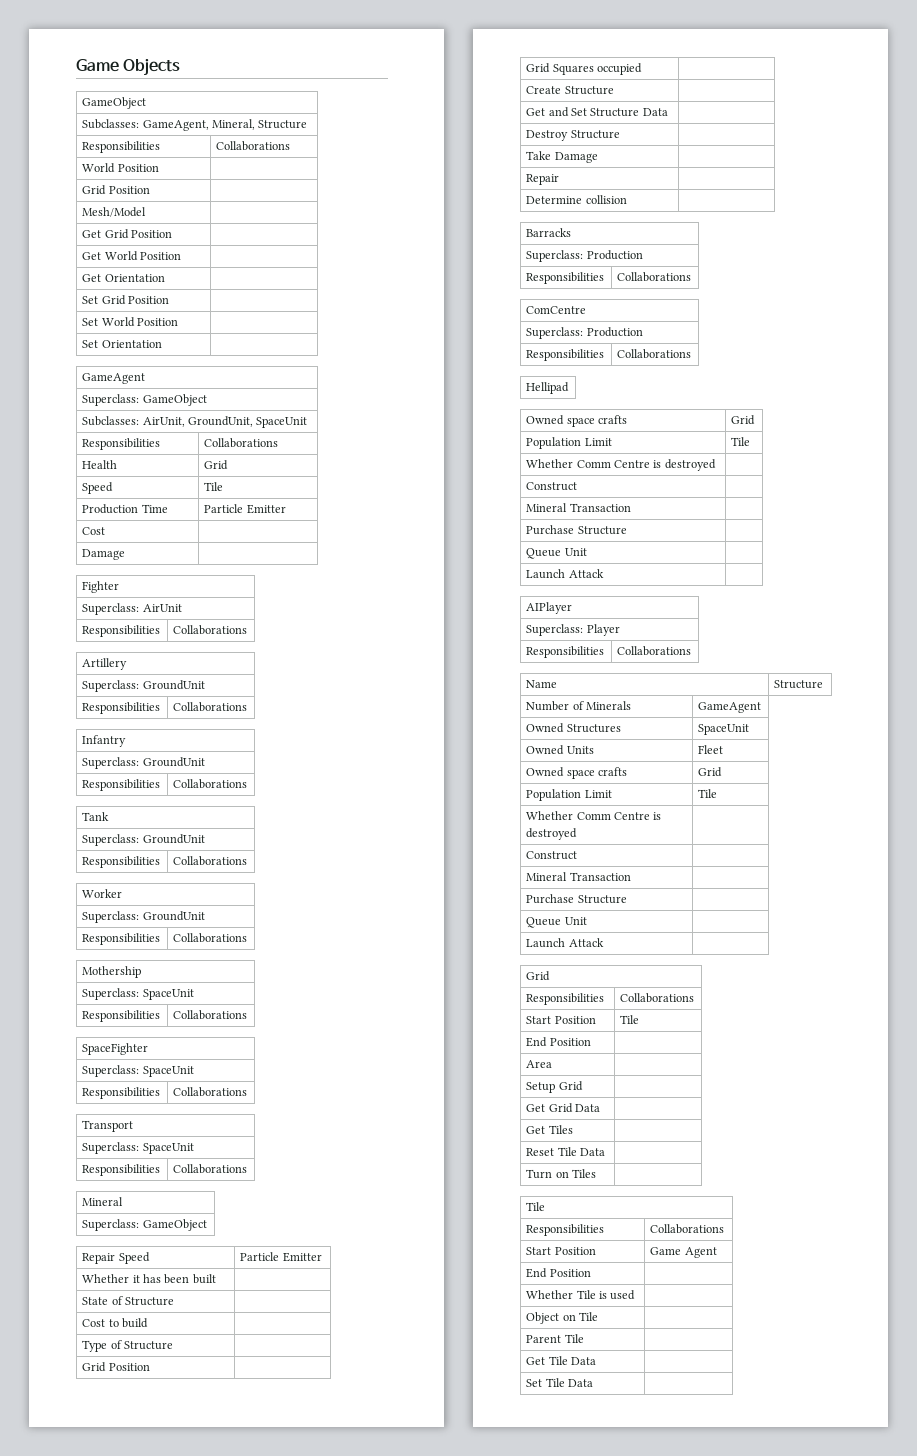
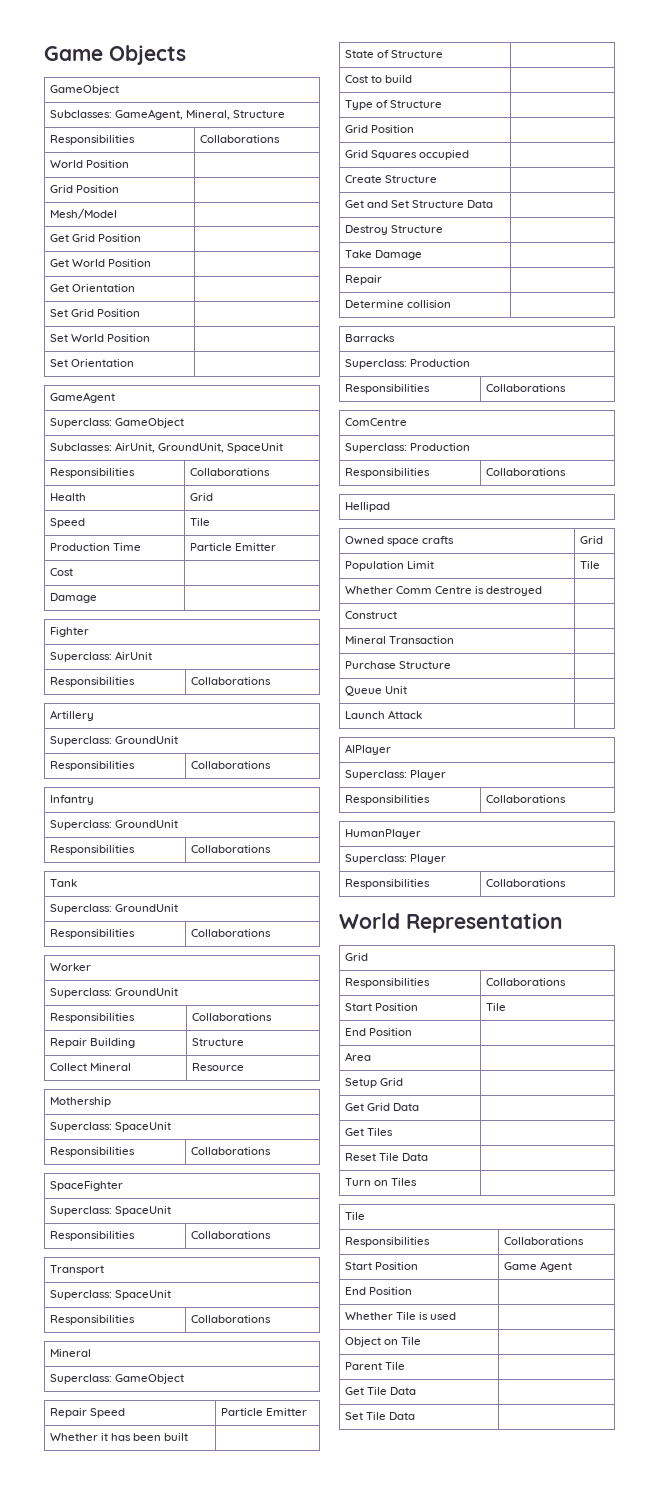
+ Repair Building | Structure
+ Collect Mineral | Resource
- Name | Structure
- Number of Minerals | GameAgent
- Owned Structures | SpaceUnit
- Owned Units | Fleet
- Owned space crafts | Grid
- Population Limit | Tile
- Whether Comm Centre is destroyed |
- Construct |
- Mineral Transaction |
- Purchase Structure |
- Queue Unit |
- Launch Attack |
+ HumanPlayer
+ Superclass: Player
+ Responsibilities | Collaborations
+ World Representation

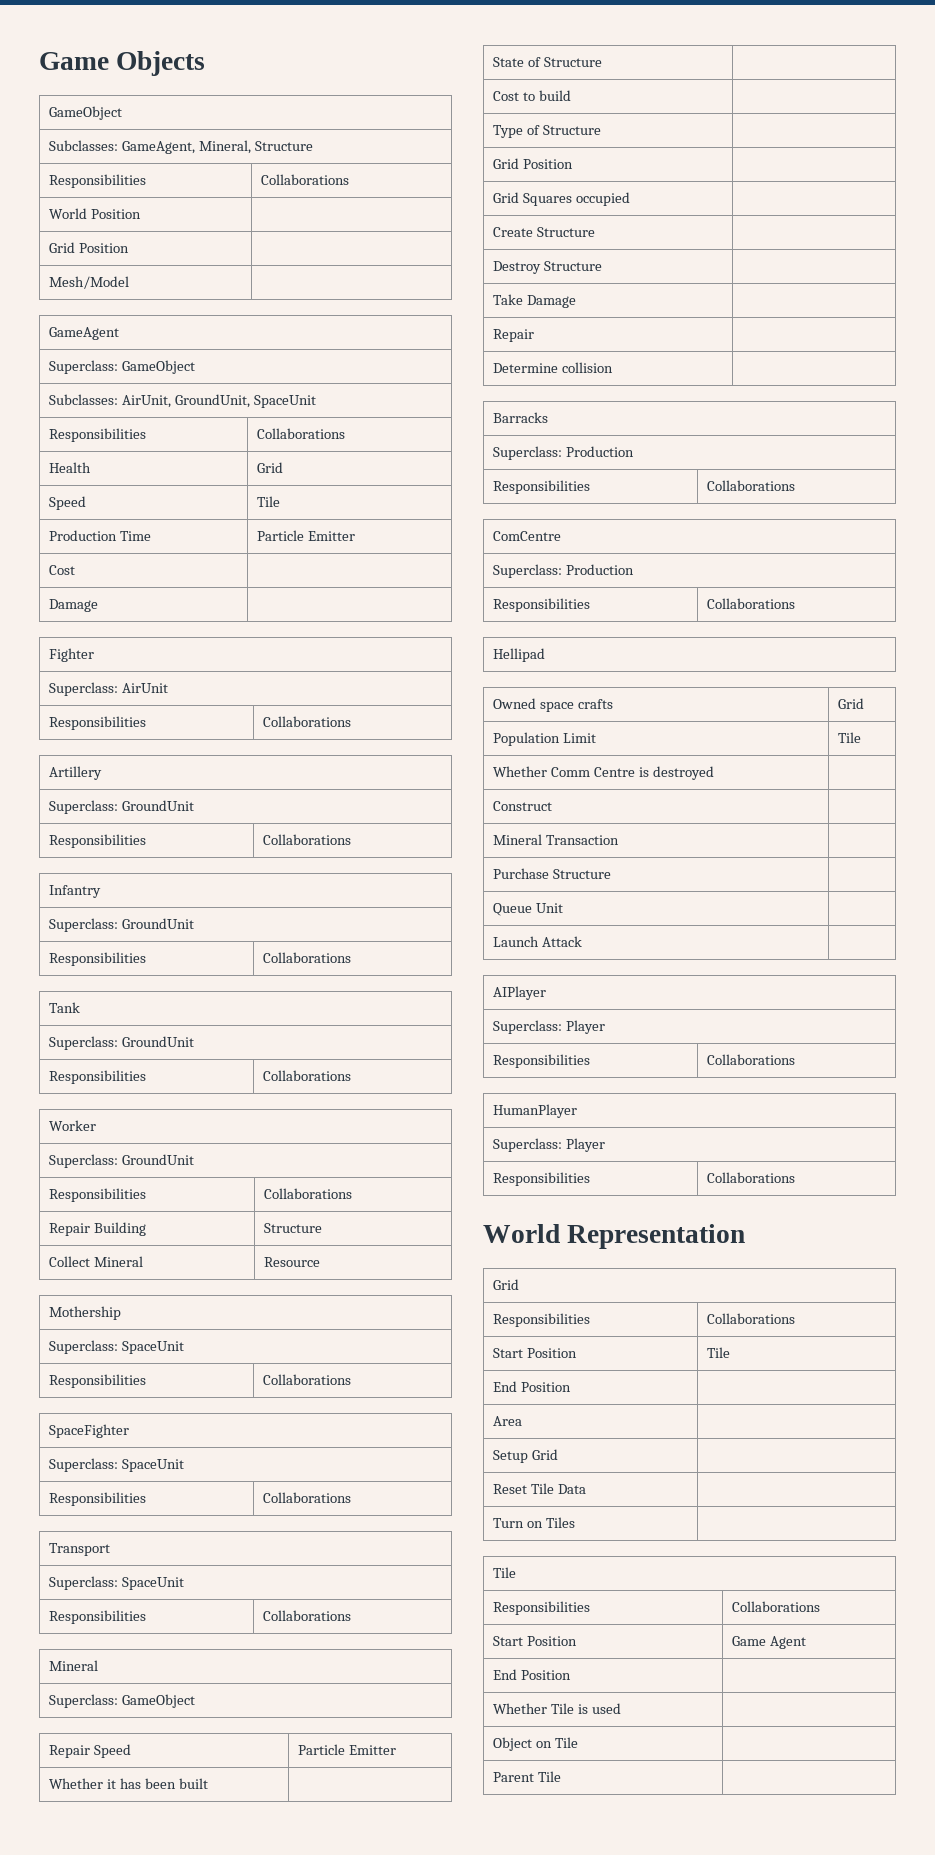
- Get Grid Position |
- Get World Position |
- Get Orientation |
- Set Grid Position |
- Set World Position |
- Set Orientation |
- Get and Set Structure Data |
- Get Grid Data |
- Get Tiles |
- Get Tile Data |
- Set Tile Data |

